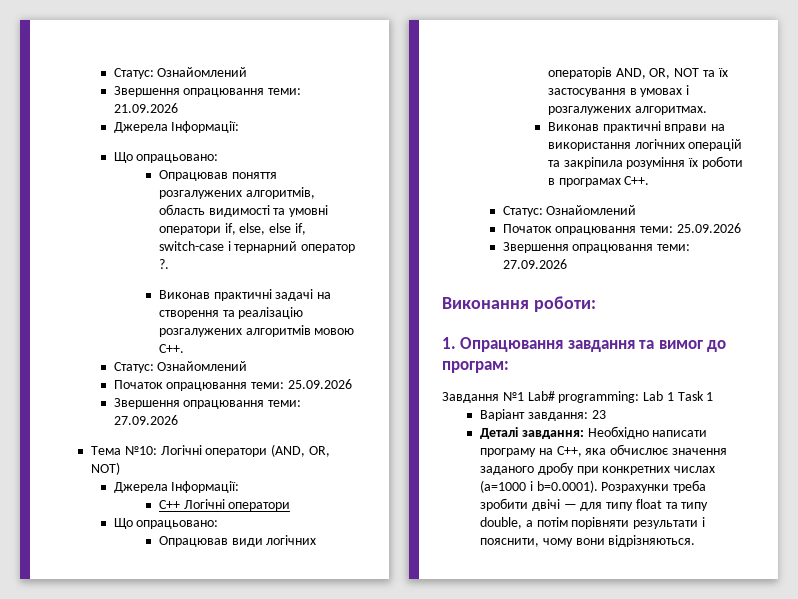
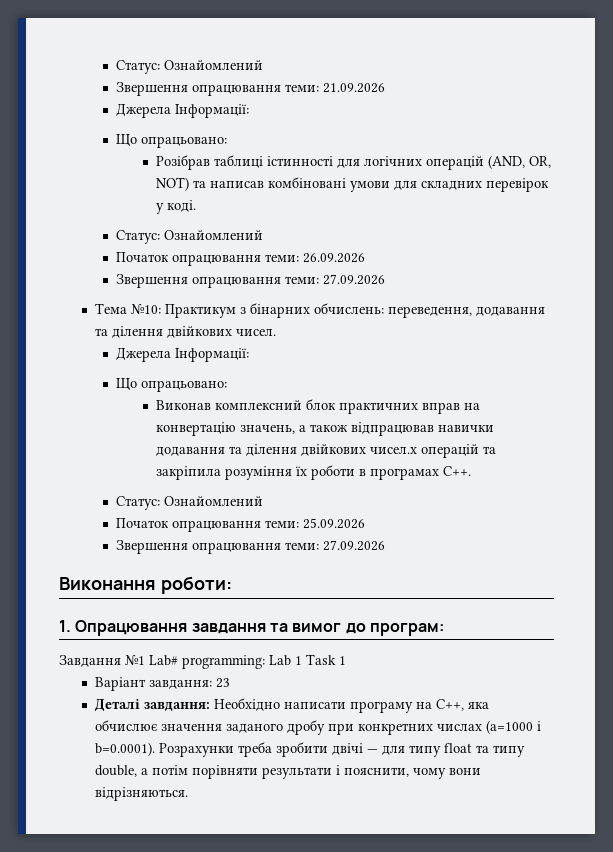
- Опрацював поняття розгалужених алгоритмів, область видимості та умовні оператори if, else, else if, switch-case і тернарний оператор ?.
- Виконав практичні задачі на створення та реалізацію розгалужених алгоритмів мовою C++.
+ Розібрав таблиці істинності для логічних операцій (AND, OR, NOT) та написав комбіновані умови для складних перевірок у коді.
  Статус: Ознайомлений
- Початок опрацювання теми: 25.09.2026
+ Початок опрацювання теми: 26.09.2026
- Тема №10: Логічні оператори (AND, OR, NOT)
+ Тема №10: Практикум з бінарних обчислень: переведення, додавання та ділення двійкових чисел.
  Джерела Інформації:
- C++ Логічні оператори
  Що опрацьовано:
- Опрацював види логічних операторів AND, OR, NOT та їх застосування в умовах і розгалужених алгоритмах.
- Виконав практичні вправи на використання логічних операцій та закріпила розуміння їх роботи в програмах C++.
+ Виконав комплексний блок практичних вправ на конвертацію значень, а також відпрацював навички додавання та ділення двійкових чисел.х операцій та закріпила розуміння їх роботи в програмах C++.

